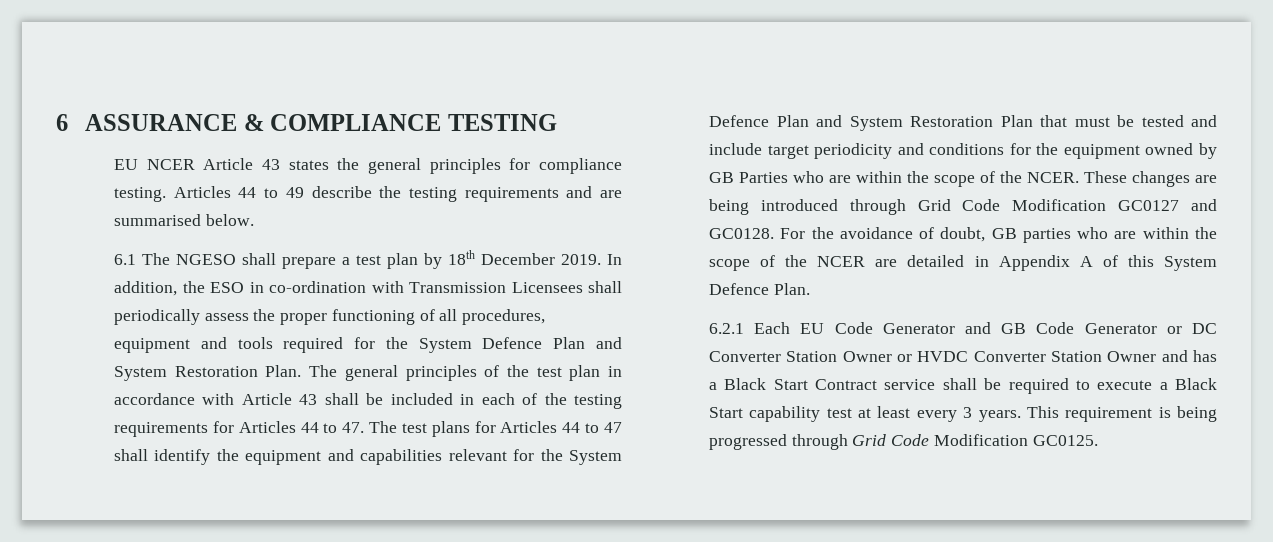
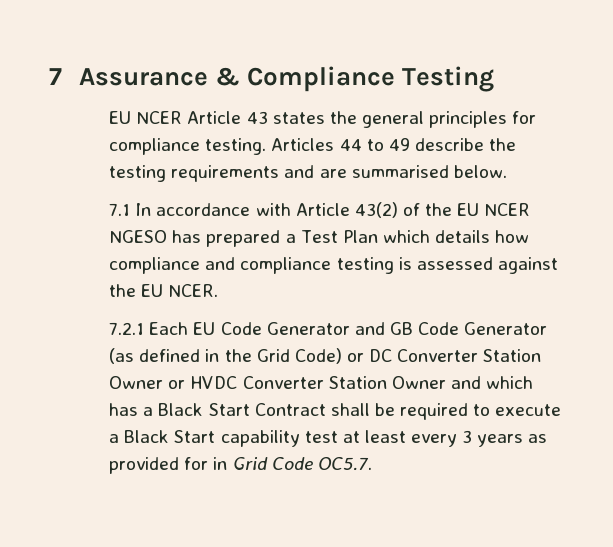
- 6 ASSURANCE & COMPLIANCE TESTING
+ 7 Assurance & Compliance Testing
- 6.1 The NGESO shall prepare a test plan by 18th December 2019. In addition, the ESO in co-ordination with Transmission Licensees shall periodically assess the proper functioning of all procedures, equipment and tools required for the System Defence Plan and System Restoration Plan. The general principles of the test plan in accordance with Article 43 shall be included in each of the testing requirements for Articles 44 to 47. The test plans for Articles 44 to 47 shall identify the equipment and capabilities relevant for the System Defence Plan and System Restoration Plan that must be tested and include target periodicity and conditions for the equipment owned by GB Parties who are within the scope of the NCER. These changes are being introduced through Grid Code Modification GC0127 and GC0128. For the avoidance of doubt, GB parties who are within the scope of the NCER are detailed in Appendix A of this System Defence Plan.
- 6.2.1 Each EU Code Generator and GB Code Generator or DC Converter Station Owner or HVDC Converter Station Owner and has a Black Start Contract service shall be required to execute a Black Start capability test at least every 3 years. This requirement is being progressed through Grid Code Modification GC0125.
+ 7.1 In accordance with Article 43(2) of the EU NCER NGESO has prepared a Test Plan which details how compliance and compliance testing is assessed against the EU NCER.
+ 7.2.1 Each EU Code Generator and GB Code Generator (as defined in the Grid Code) or DC Converter Station Owner or HVDC Converter Station Owner and which has a Black Start Contract shall be required to execute a Black Start capability test at least every 3 years as provided for in Grid Code OC5.7.

